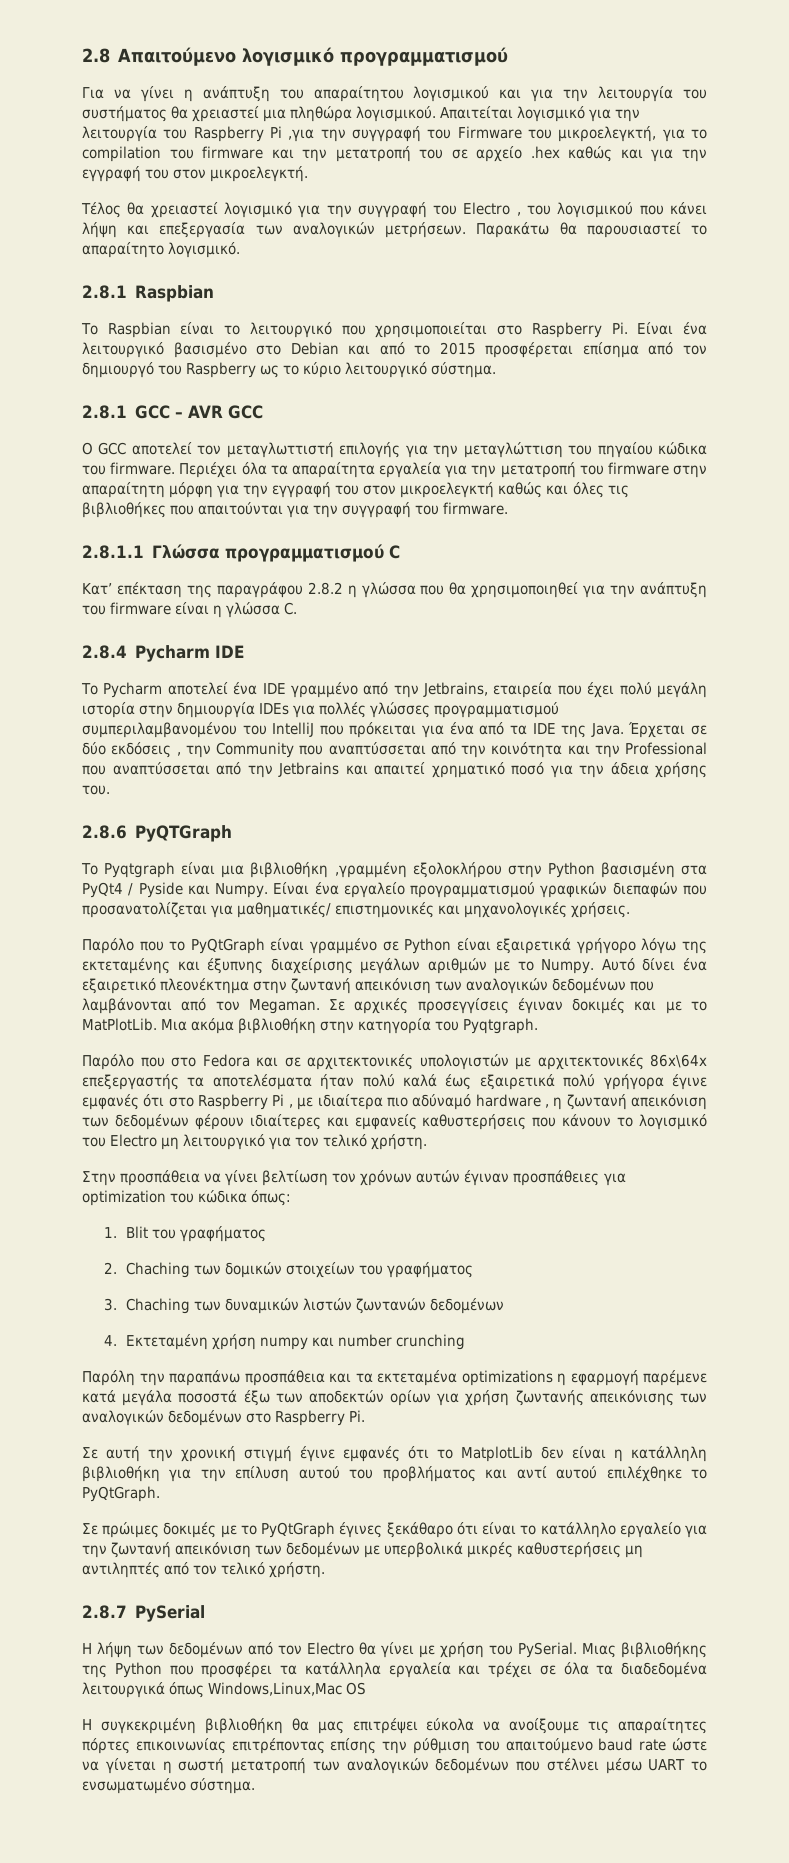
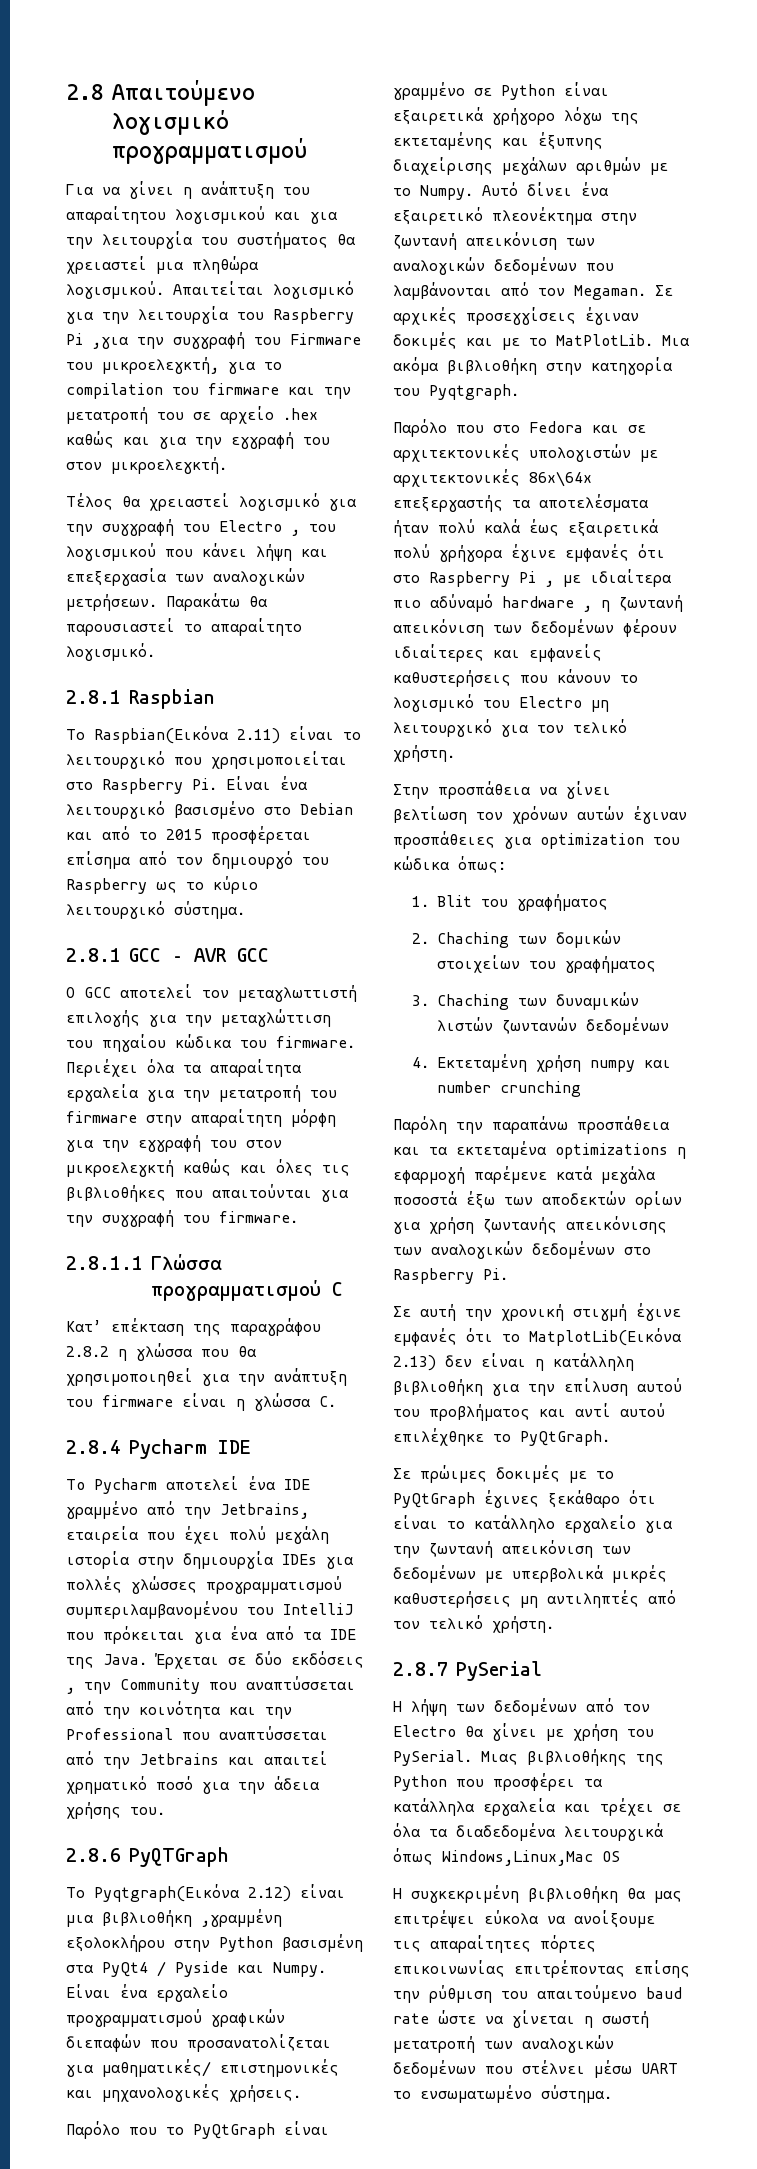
- Το Raspbian είναι το λειτουργικό που χρησιμοποιείται στο Raspberry Pi. Είναι ένα λειτουργικό βασισμένο στο Debian και από το 2015 προσφέρεται επίσημα από τον δημιουργό του Raspberry ως το κύριο λειτουργικό σύστημα.
+ Το Raspbian(Εικόνα 2.11) είναι το λειτουργικό που χρησιμοποιείται στο Raspberry Pi. Είναι ένα λειτουργικό βασισμένο στο Debian και από το 2015 προσφέρεται επίσημα από τον δημιουργό του Raspberry ως το κύριο λειτουργικό σύστημα.
- Το Pyqtgraph είναι μια βιβλιοθήκη ,γραμμένη εξολοκλήρου στην Python βασισμένη στα PyQt4 / Pyside και Numpy.
+ Το Pyqtgraph(Εικόνα 2.12) είναι μια βιβλιοθήκη ,γραμμένη εξολοκλήρου στην Python βασισμένη στα PyQt4 / Pyside και Numpy.
- Σε αυτή την χρονική στιγμή έγινε εμφανές ότι το MatplotLib δεν είναι η κατάλληλη βιβλιοθήκη για την επίλυση αυτού του προβλήματος και αντί αυτού επιλέχθηκε το PyQtGraph.
+ Σε αυτή την χρονική στιγμή έγινε εμφανές ότι το MatplotLib(Εικόνα 2.13) δεν είναι η κατάλληλη βιβλιοθήκη για την επίλυση αυτού του προβλήματος και αντί αυτού επιλέχθηκε το PyQtGraph.

